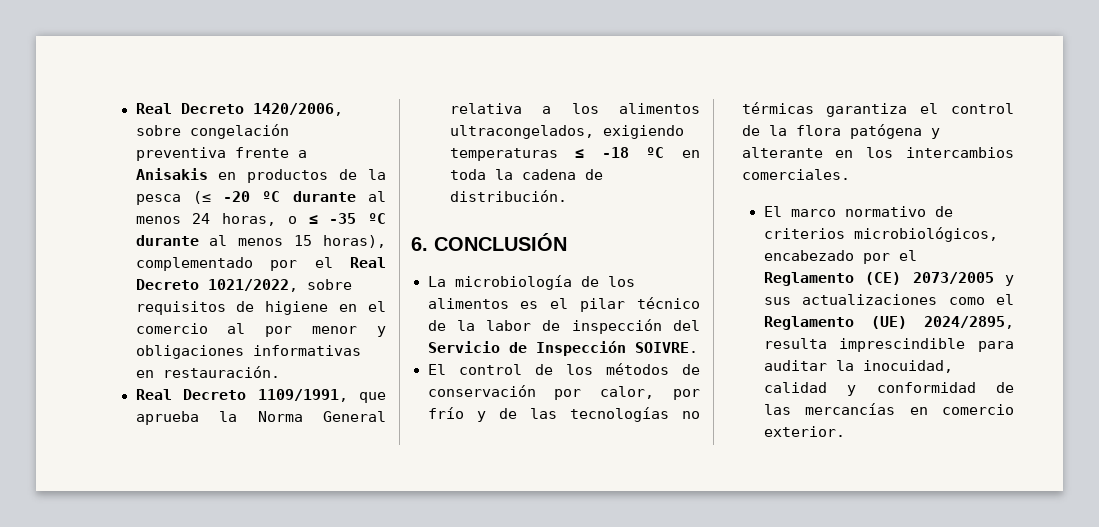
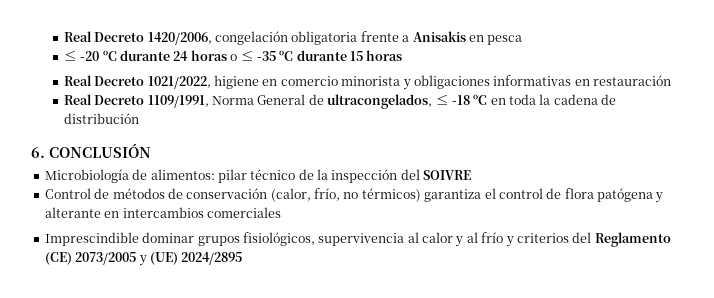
- Real Decreto 1420/2006, sobre congelación preventiva frente a Anisakis en productos de la pesca (≤ -20 ºC durante al menos 24 horas, o ≤ -35 ºC durante al menos 15 horas), complementado por el Real Decreto 1021/2022, sobre requisitos de higiene en el comercio al por menor y obligaciones informativas en restauración.
+ Real Decreto 1420/2006, congelación obligatoria frente a Anisakis en pesca
+ ≤ -20 ºC durante 24 horas o ≤ -35 ºC durante 15 horas
+ Real Decreto 1021/2022, higiene en comercio minorista y obligaciones informativas en restauración
- Real Decreto 1109/1991, que aprueba la Norma General relativa a los alimentos ultracongelados, exigiendo temperaturas ≤ -18 ºC en toda la cadena de distribución.
+ Real Decreto 1109/1991, Norma General de ultracongelados, ≤ -18 ºC en toda la cadena de distribución
- La microbiología de los alimentos es el pilar técnico de la labor de inspección del Servicio de Inspección SOIVRE.
- El control de los métodos de conservación por calor, por frío y de las tecnologías no térmicas garantiza el control de la flora patógena y alterante en los intercambios comerciales.
- El marco normativo de criterios microbiológicos, encabezado por el Reglamento (CE) 2073/2005 y sus actualizaciones como el Reglamento (UE) 2024/2895, resulta imprescindible para auditar la inocuidad, calidad y conformidad de las mercancías en comercio exterior.
+ Microbiología de alimentos: pilar técnico de la inspección del SOIVRE
+ Control de métodos de conservación (calor, frío, no térmicos) garantiza el control de flora patógena y alterante en intercambios comerciales
+ Imprescindible dominar grupos fisiológicos, supervivencia al calor y al frío y criterios del Reglamento (CE) 2073/2005 y (UE) 2024/2895

